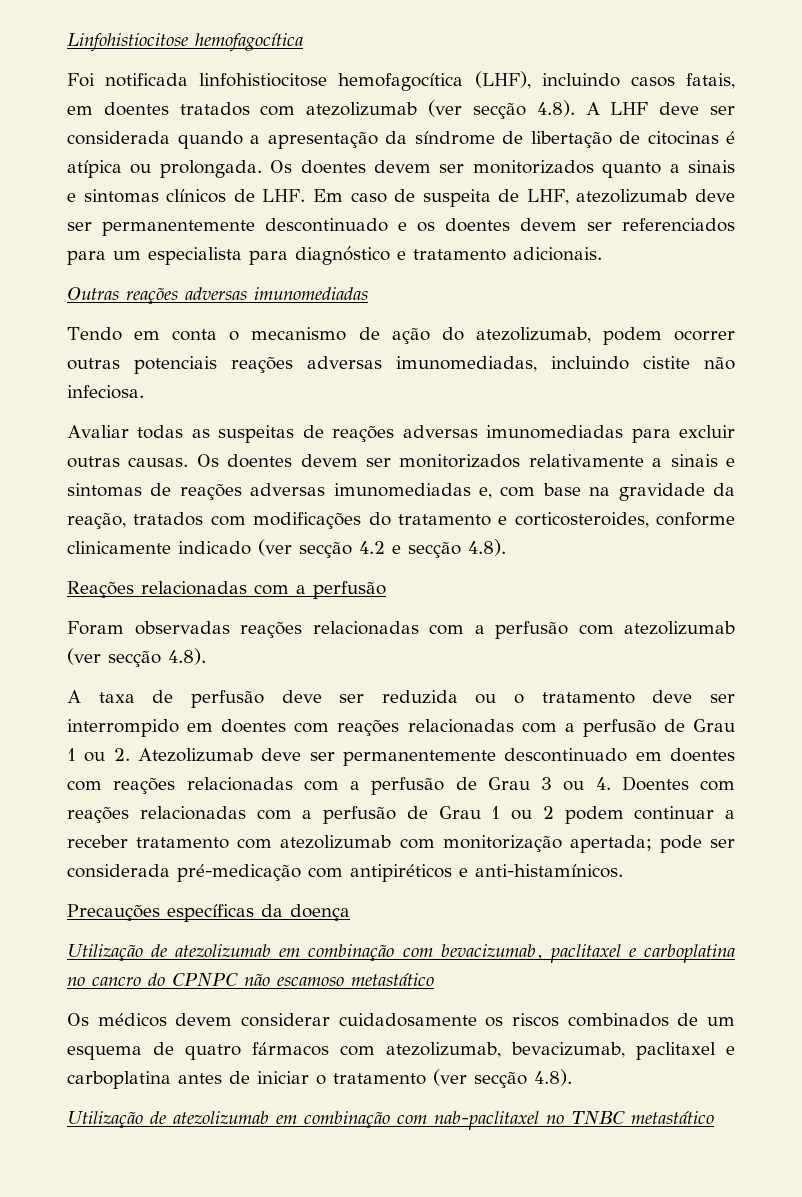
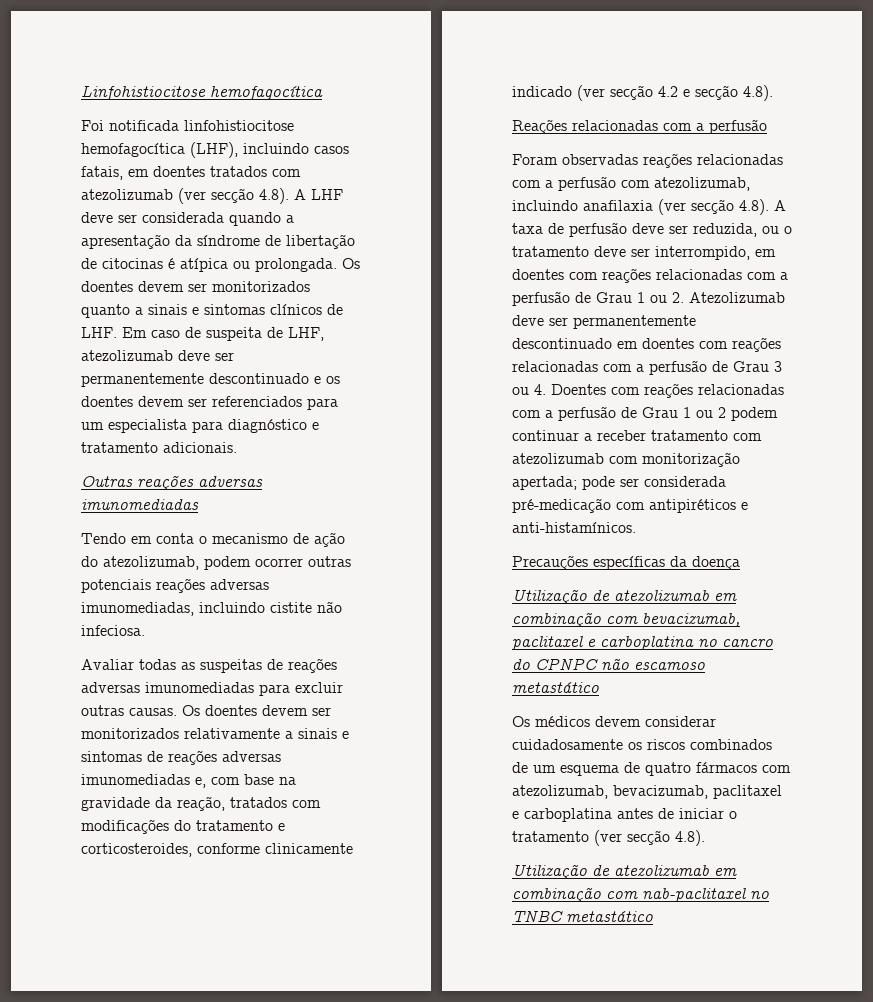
- Foram observadas reações relacionadas com a perfusão com atezolizumab (ver secção 4.8).
- A taxa de perfusão deve ser reduzida ou o tratamento deve ser interrompido em doentes com reações relacionadas com a perfusão de Grau 1 ou 2. Atezolizumab deve ser permanentemente descontinuado em doentes com reações relacionadas com a perfusão de Grau 3 ou 4. Doentes com reações relacionadas com a perfusão de Grau 1 ou 2 podem continuar a receber tratamento com atezolizumab com monitorização apertada;
+ Foram observadas reações relacionadas com a perfusão com atezolizumab, incluindo anafilaxia (ver secção 4.8). A taxa de perfusão deve ser reduzida, ou o tratamento deve ser interrompido, em doentes com reações relacionadas com a perfusão de Grau 1 ou 2. Atezolizumab deve ser permanentemente descontinuado em doentes com reações relacionadas com a perfusão de Grau 3 ou 4. Doentes com reações relacionadas com a perfusão de Grau 1 ou 2 podem continuar a receber tratamento com atezolizumab com monitorização apertada;

